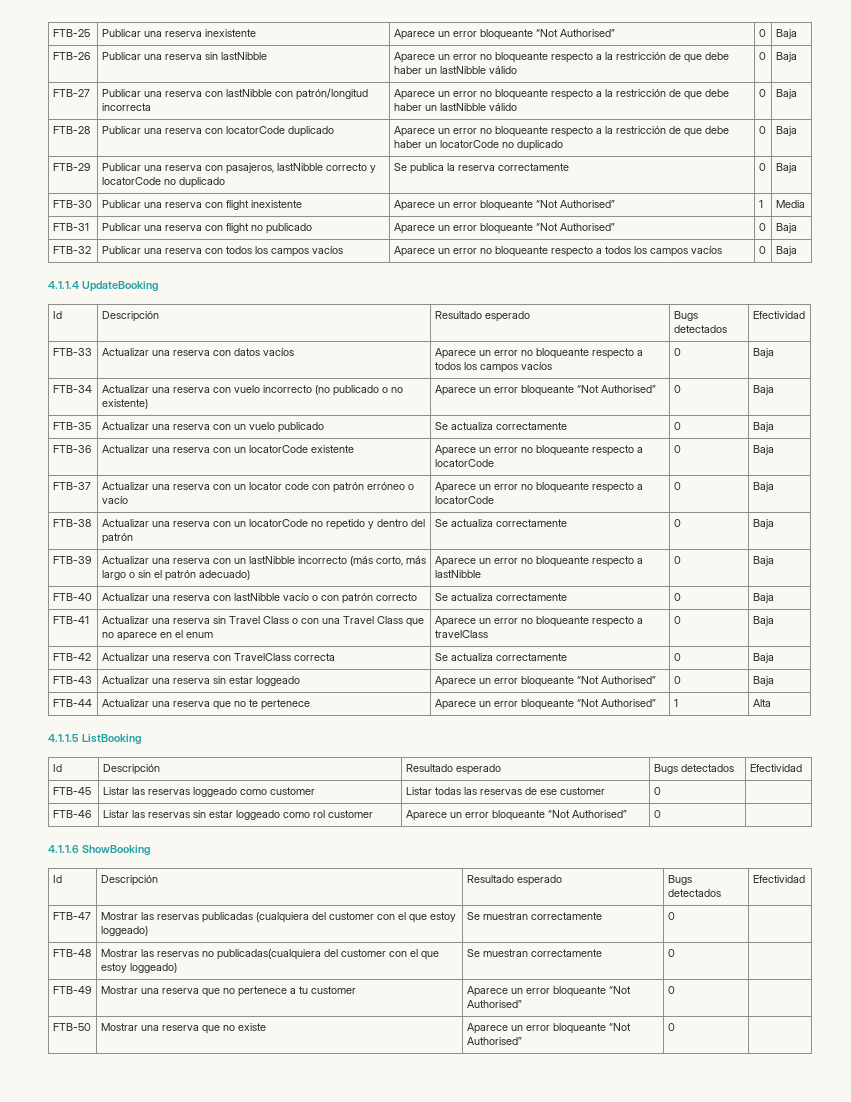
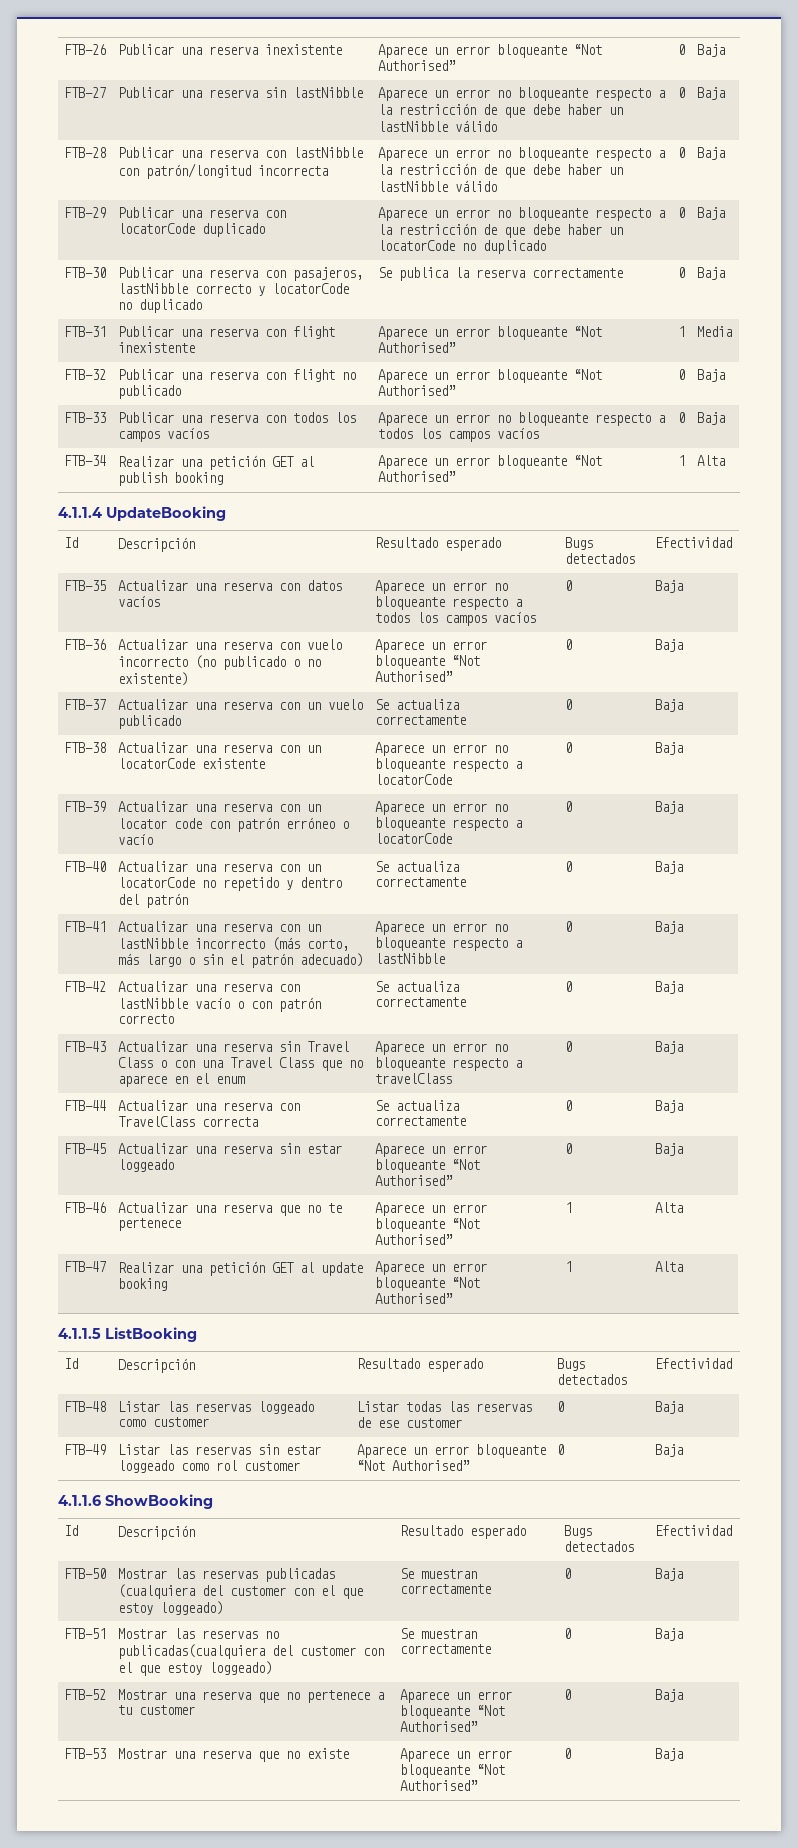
- FTB-25 | Publicar una reserva inexistente | Aparece un error bloqueante “Not Authorised” | 0 | Baja
+ FTB-26 | Publicar una reserva inexistente | Aparece un error bloqueante “Not Authorised” | 0 | Baja
- FTB-26 | Publicar una reserva sin lastNibble | Aparece un error no bloqueante respecto a la restricción de que debe haber un lastNibble válido | 0 | Baja
+ FTB-27 | Publicar una reserva sin lastNibble | Aparece un error no bloqueante respecto a la restricción de que debe haber un lastNibble válido | 0 | Baja
- FTB-27 | Publicar una reserva con lastNibble con patrón/longitud incorrecta | Aparece un error no bloqueante respecto a la restricción de que debe haber un lastNibble válido | 0 | Baja
+ FTB-28 | Publicar una reserva con lastNibble con patrón/longitud incorrecta | Aparece un error no bloqueante respecto a la restricción de que debe haber un lastNibble válido | 0 | Baja
- FTB-28 | Publicar una reserva con locatorCode duplicado | Aparece un error no bloqueante respecto a la restricción de que debe haber un locatorCode no duplicado | 0 | Baja
+ FTB-29 | Publicar una reserva con locatorCode duplicado | Aparece un error no bloqueante respecto a la restricción de que debe haber un locatorCode no duplicado | 0 | Baja
- FTB-29 | Publicar una reserva con pasajeros, lastNibble correcto y locatorCode no duplicado | Se publica la reserva correctamente | 0 | Baja
+ FTB-30 | Publicar una reserva con pasajeros, lastNibble correcto y locatorCode no duplicado | Se publica la reserva correctamente | 0 | Baja
- FTB-30 | Publicar una reserva con flight inexistente | Aparece un error bloqueante “Not Authorised” | 1 | Media
+ FTB-31 | Publicar una reserva con flight inexistente | Aparece un error bloqueante “Not Authorised” | 1 | Media
- FTB-31 | Publicar una reserva con flight no publicado | Aparece un error bloqueante “Not Authorised” | 0 | Baja
+ FTB-32 | Publicar una reserva con flight no publicado | Aparece un error bloqueante “Not Authorised” | 0 | Baja
- FTB-32 | Publicar una reserva con todos los campos vacíos | Aparece un error no bloqueante respecto a todos los campos vacíos | 0 | Baja
+ FTB-33 | Publicar una reserva con todos los campos vacíos | Aparece un error no bloqueante respecto a todos los campos vacíos | 0 | Baja
+ FTB-34 | Realizar una petición GET al publish booking | Aparece un error bloqueante “Not Authorised” | 1 | Alta
- FTB-33 | Actualizar una reserva con datos vacíos | Aparece un error no bloqueante respecto a todos los campos vacíos | 0 | Baja
+ FTB-35 | Actualizar una reserva con datos vacíos | Aparece un error no bloqueante respecto a todos los campos vacíos | 0 | Baja
- FTB-34 | Actualizar una reserva con vuelo incorrecto (no publicado o no existente) | Aparece un error bloqueante “Not Authorised” | 0 | Baja
+ FTB-36 | Actualizar una reserva con vuelo incorrecto (no publicado o no existente) | Aparece un error bloqueante “Not Authorised” | 0 | Baja
- FTB-35 | Actualizar una reserva con un vuelo publicado | Se actualiza correctamente | 0 | Baja
+ FTB-37 | Actualizar una reserva con un vuelo publicado | Se actualiza correctamente | 0 | Baja
- FTB-36 | Actualizar una reserva con un locatorCode existente | Aparece un error no bloqueante respecto a locatorCode | 0 | Baja
+ FTB-38 | Actualizar una reserva con un locatorCode existente | Aparece un error no bloqueante respecto a locatorCode | 0 | Baja
- FTB-37 | Actualizar una reserva con un locator code con patrón erróneo o vacío | Aparece un error no bloqueante respecto a locatorCode | 0 | Baja
+ FTB-39 | Actualizar una reserva con un locator code con patrón erróneo o vacío | Aparece un error no bloqueante respecto a locatorCode | 0 | Baja
- FTB-38 | Actualizar una reserva con un locatorCode no repetido y dentro del patrón | Se actualiza correctamente | 0 | Baja
+ FTB-40 | Actualizar una reserva con un locatorCode no repetido y dentro del patrón | Se actualiza correctamente | 0 | Baja
- FTB-39 | Actualizar una reserva con un lastNibble incorrecto (más corto, más largo o sin el patrón adecuado) | Aparece un error no bloqueante respecto a lastNibble | 0 | Baja
+ FTB-41 | Actualizar una reserva con un lastNibble incorrecto (más corto, más largo o sin el patrón adecuado) | Aparece un error no bloqueante respecto a lastNibble | 0 | Baja
- FTB-40 | Actualizar una reserva con lastNibble vacío o con patrón correcto | Se actualiza correctamente | 0 | Baja
+ FTB-42 | Actualizar una reserva con lastNibble vacío o con patrón correcto | Se actualiza correctamente | 0 | Baja
- FTB-41 | Actualizar una reserva sin Travel Class o con una Travel Class que no aparece en el enum | Aparece un error no bloqueante respecto a travelClass | 0 | Baja
+ FTB-43 | Actualizar una reserva sin Travel Class o con una Travel Class que no aparece en el enum | Aparece un error no bloqueante respecto a travelClass | 0 | Baja
- FTB-42 | Actualizar una reserva con TravelClass correcta | Se actualiza correctamente | 0 | Baja
+ FTB-44 | Actualizar una reserva con TravelClass correcta | Se actualiza correctamente | 0 | Baja
- FTB-43 | Actualizar una reserva sin estar loggeado | Aparece un error bloqueante “Not Authorised” | 0 | Baja
+ FTB-45 | Actualizar una reserva sin estar loggeado | Aparece un error bloqueante “Not Authorised” | 0 | Baja
- FTB-44 | Actualizar una reserva que no te pertenece | Aparece un error bloqueante “Not Authorised” | 1 | Alta
+ FTB-46 | Actualizar una reserva que no te pertenece | Aparece un error bloqueante “Not Authorised” | 1 | Alta
+ FTB-47 | Realizar una petición GET al update booking | Aparece un error bloqueante “Not Authorised” | 1 | Alta
- FTB-45 | Listar las reservas loggeado como customer | Listar todas las reservas de ese customer | 0 |
- FTB-46 | Listar las reservas sin estar loggeado como rol customer | Aparece un error bloqueante “Not Authorised” | 0 |
+ FTB-48 | Listar las reservas loggeado como customer | Listar todas las reservas de ese customer | 0 | Baja
+ FTB-49 | Listar las reservas sin estar loggeado como rol customer | Aparece un error bloqueante “Not Authorised” | 0 | Baja
- FTB-47 | Mostrar las reservas publicadas (cualquiera del customer con el que estoy loggeado) | Se muestran correctamente | 0 |
- FTB-48 | Mostrar las reservas no publicadas(cualquiera del customer con el que estoy loggeado) | Se muestran correctamente | 0 |
- FTB-49 | Mostrar una reserva que no pertenece a tu customer | Aparece un error bloqueante “Not Authorised” | 0 |
- FTB-50 | Mostrar una reserva que no existe | Aparece un error bloqueante “Not Authorised” | 0 |
+ FTB-50 | Mostrar las reservas publicadas (cualquiera del customer con el que estoy loggeado) | Se muestran correctamente | 0 | Baja
+ FTB-51 | Mostrar las reservas no publicadas(cualquiera del customer con el que estoy loggeado) | Se muestran correctamente | 0 | Baja
+ FTB-52 | Mostrar una reserva que no pertenece a tu customer | Aparece un error bloqueante “Not Authorised” | 0 | Baja
+ FTB-53 | Mostrar una reserva que no existe | Aparece un error bloqueante “Not Authorised” | 0 | Baja

